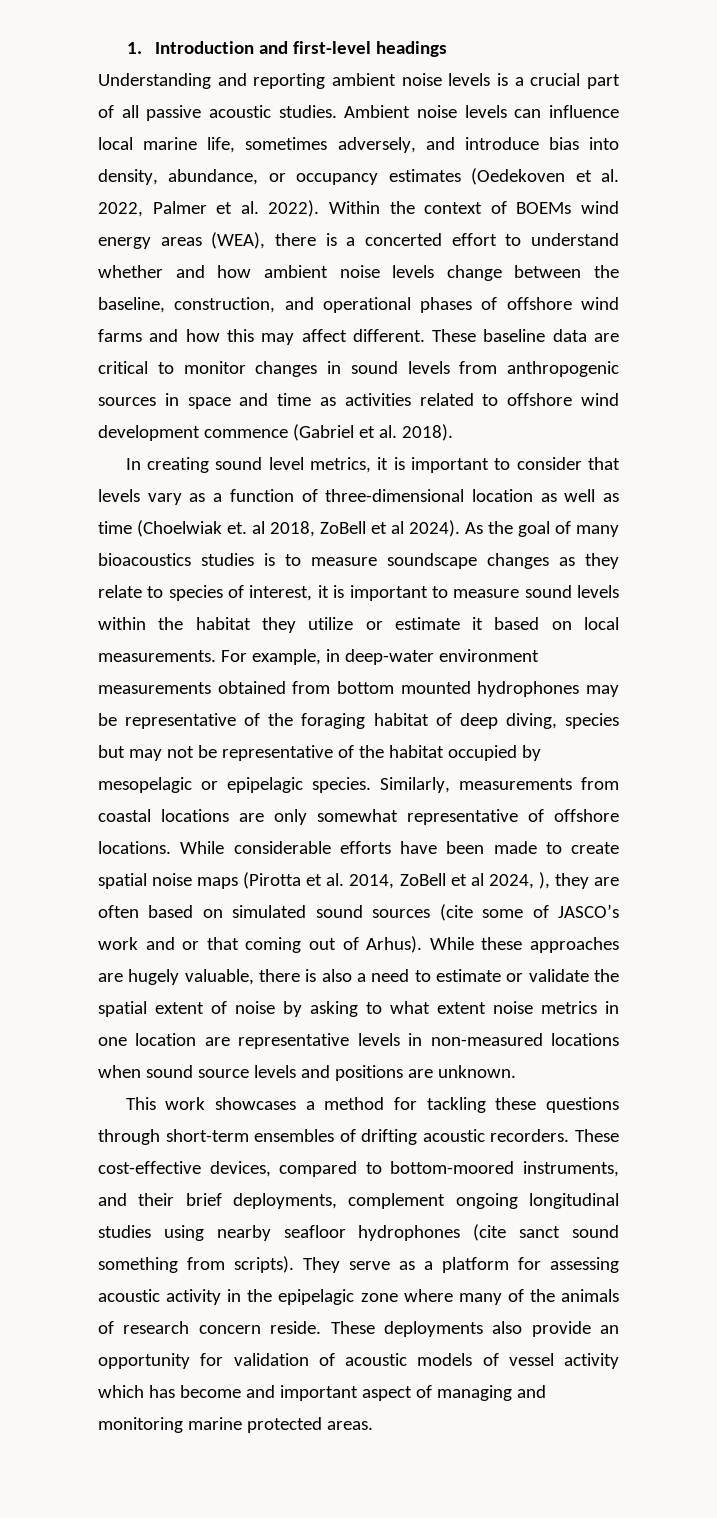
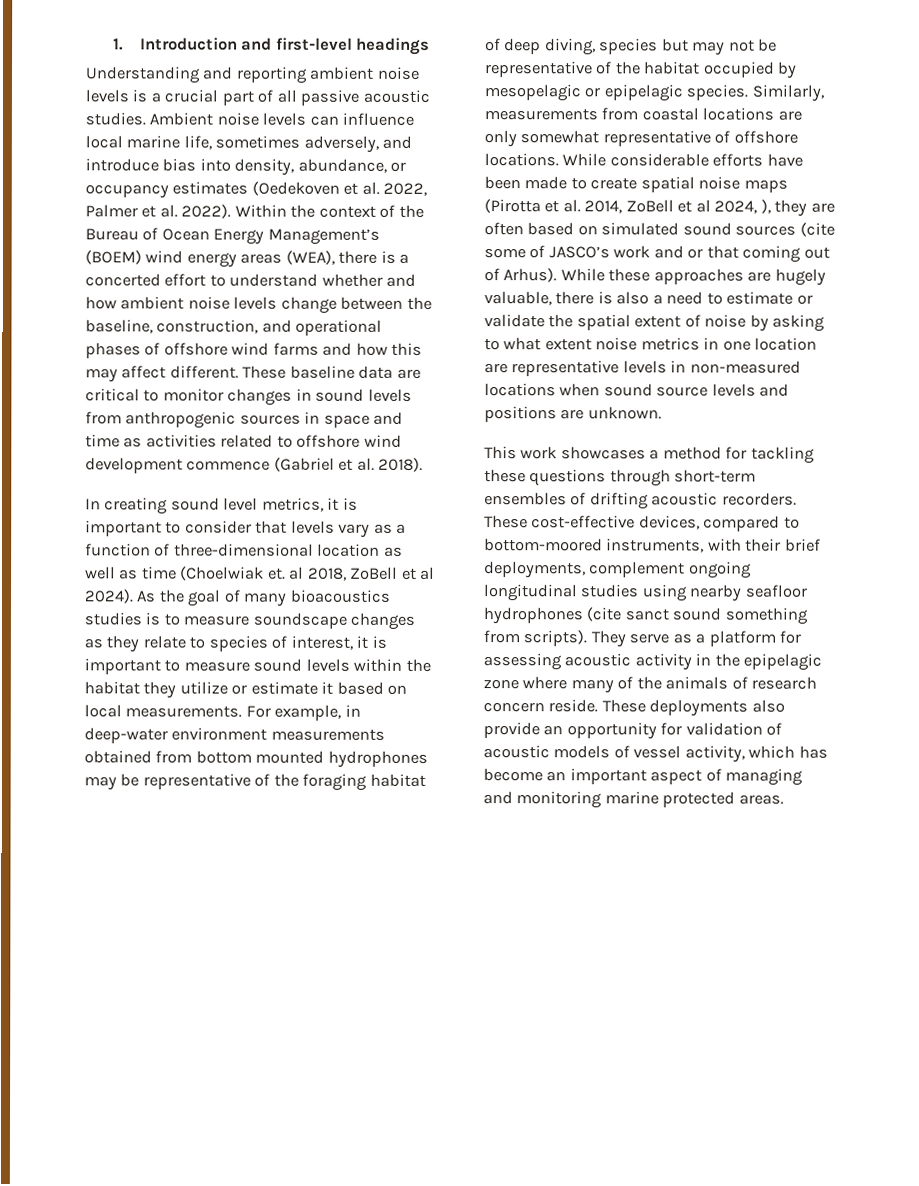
- Within the context of BOEMs wind energy areas (WEA), there is a concerted effort to understand whether and how ambient noise levels change between the baseline, construction, and operational phases of offshore wind farms and how this may affect different.
+ Within the context of the Bureau of Ocean Energy Management’s (BOEM) wind energy areas (WEA), there is a concerted effort to understand whether and how ambient noise levels change between the baseline, construction, and operational phases of offshore wind farms and how this may affect different.
- These cost-effective devices, compared to bottom-moored instruments, and their brief deployments, complement ongoing longitudinal studies using nearby seafloor hydrophones (cite sanct sound something from scripts).
+ These cost-effective devices, compared to bottom-moored instruments, with their brief deployments, complement ongoing longitudinal studies using nearby seafloor hydrophones (cite sanct sound something from scripts).
- These deployments also provide an opportunity for validation of acoustic models of vessel activity which has become and important aspect of managing and monitoring marine protected areas.
+ These deployments also provide an opportunity for validation of acoustic models of vessel activity, which has become an important aspect of managing and monitoring marine protected areas.

